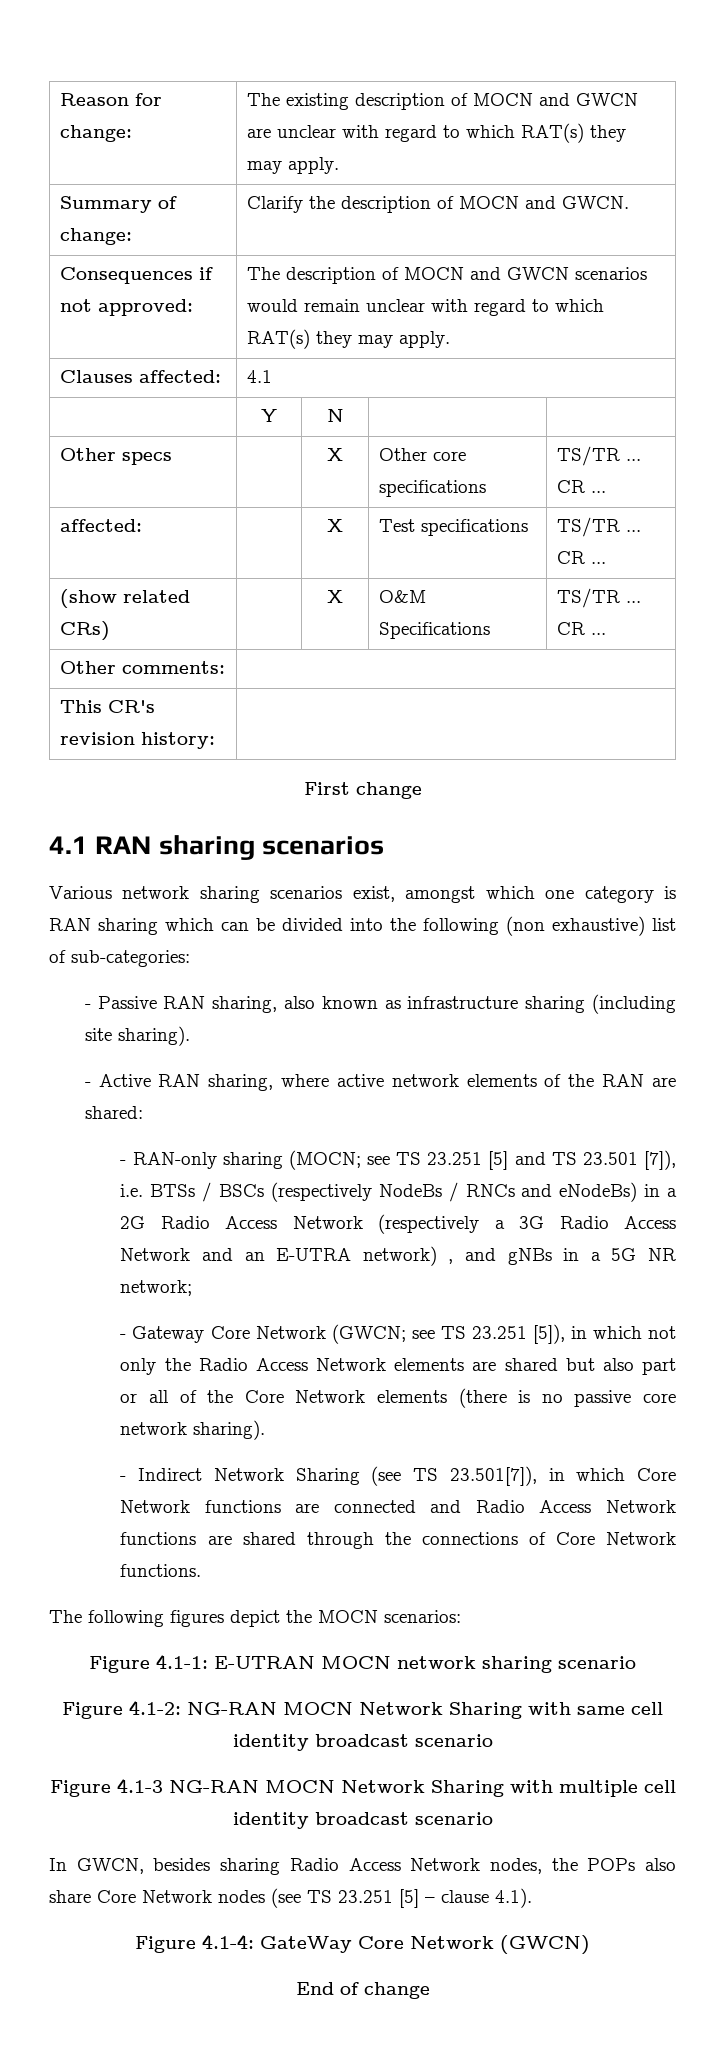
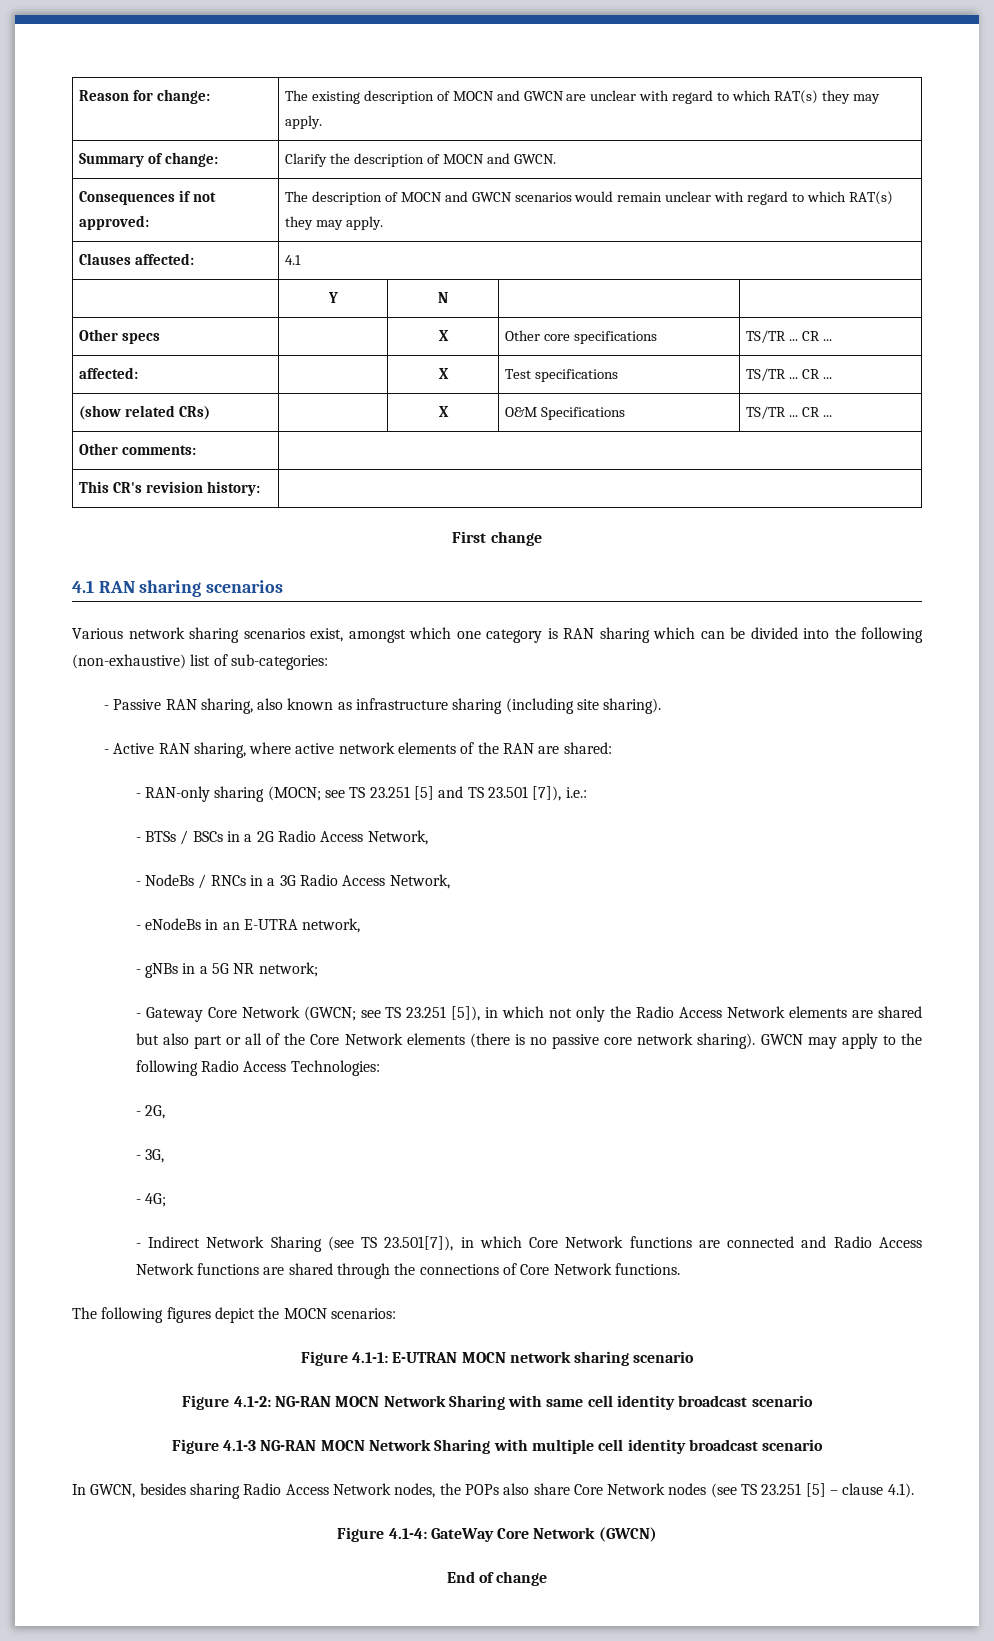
- Various network sharing scenarios exist, amongst which one category is RAN sharing which can be divided into the following (non exhaustive) list of sub-categories:
+ Various network sharing scenarios exist, amongst which one category is RAN sharing which can be divided into the following (non-exhaustive) list of sub-categories:
- - RAN-only sharing (MOCN; see TS 23.251 [5] and TS 23.501 [7]), i.e. BTSs / BSCs (respectively NodeBs / RNCs and eNodeBs) in a 2G Radio Access Network (respectively a 3G Radio Access Network and an E-UTRA network) , and gNBs in a 5G NR network;
+ - RAN-only sharing (MOCN; see TS 23.251 [5] and TS 23.501 [7]), i.e.:
+ - BTSs / BSCs in a 2G Radio Access Network,
+ - NodeBs / RNCs in a 3G Radio Access Network,
+ - eNodeBs in an E-UTRA network,
+ - gNBs in a 5G NR network;
+ GWCN may apply to the following Radio Access Technologies:
+ - 2G,
+ - 3G,
+ - 4G;

